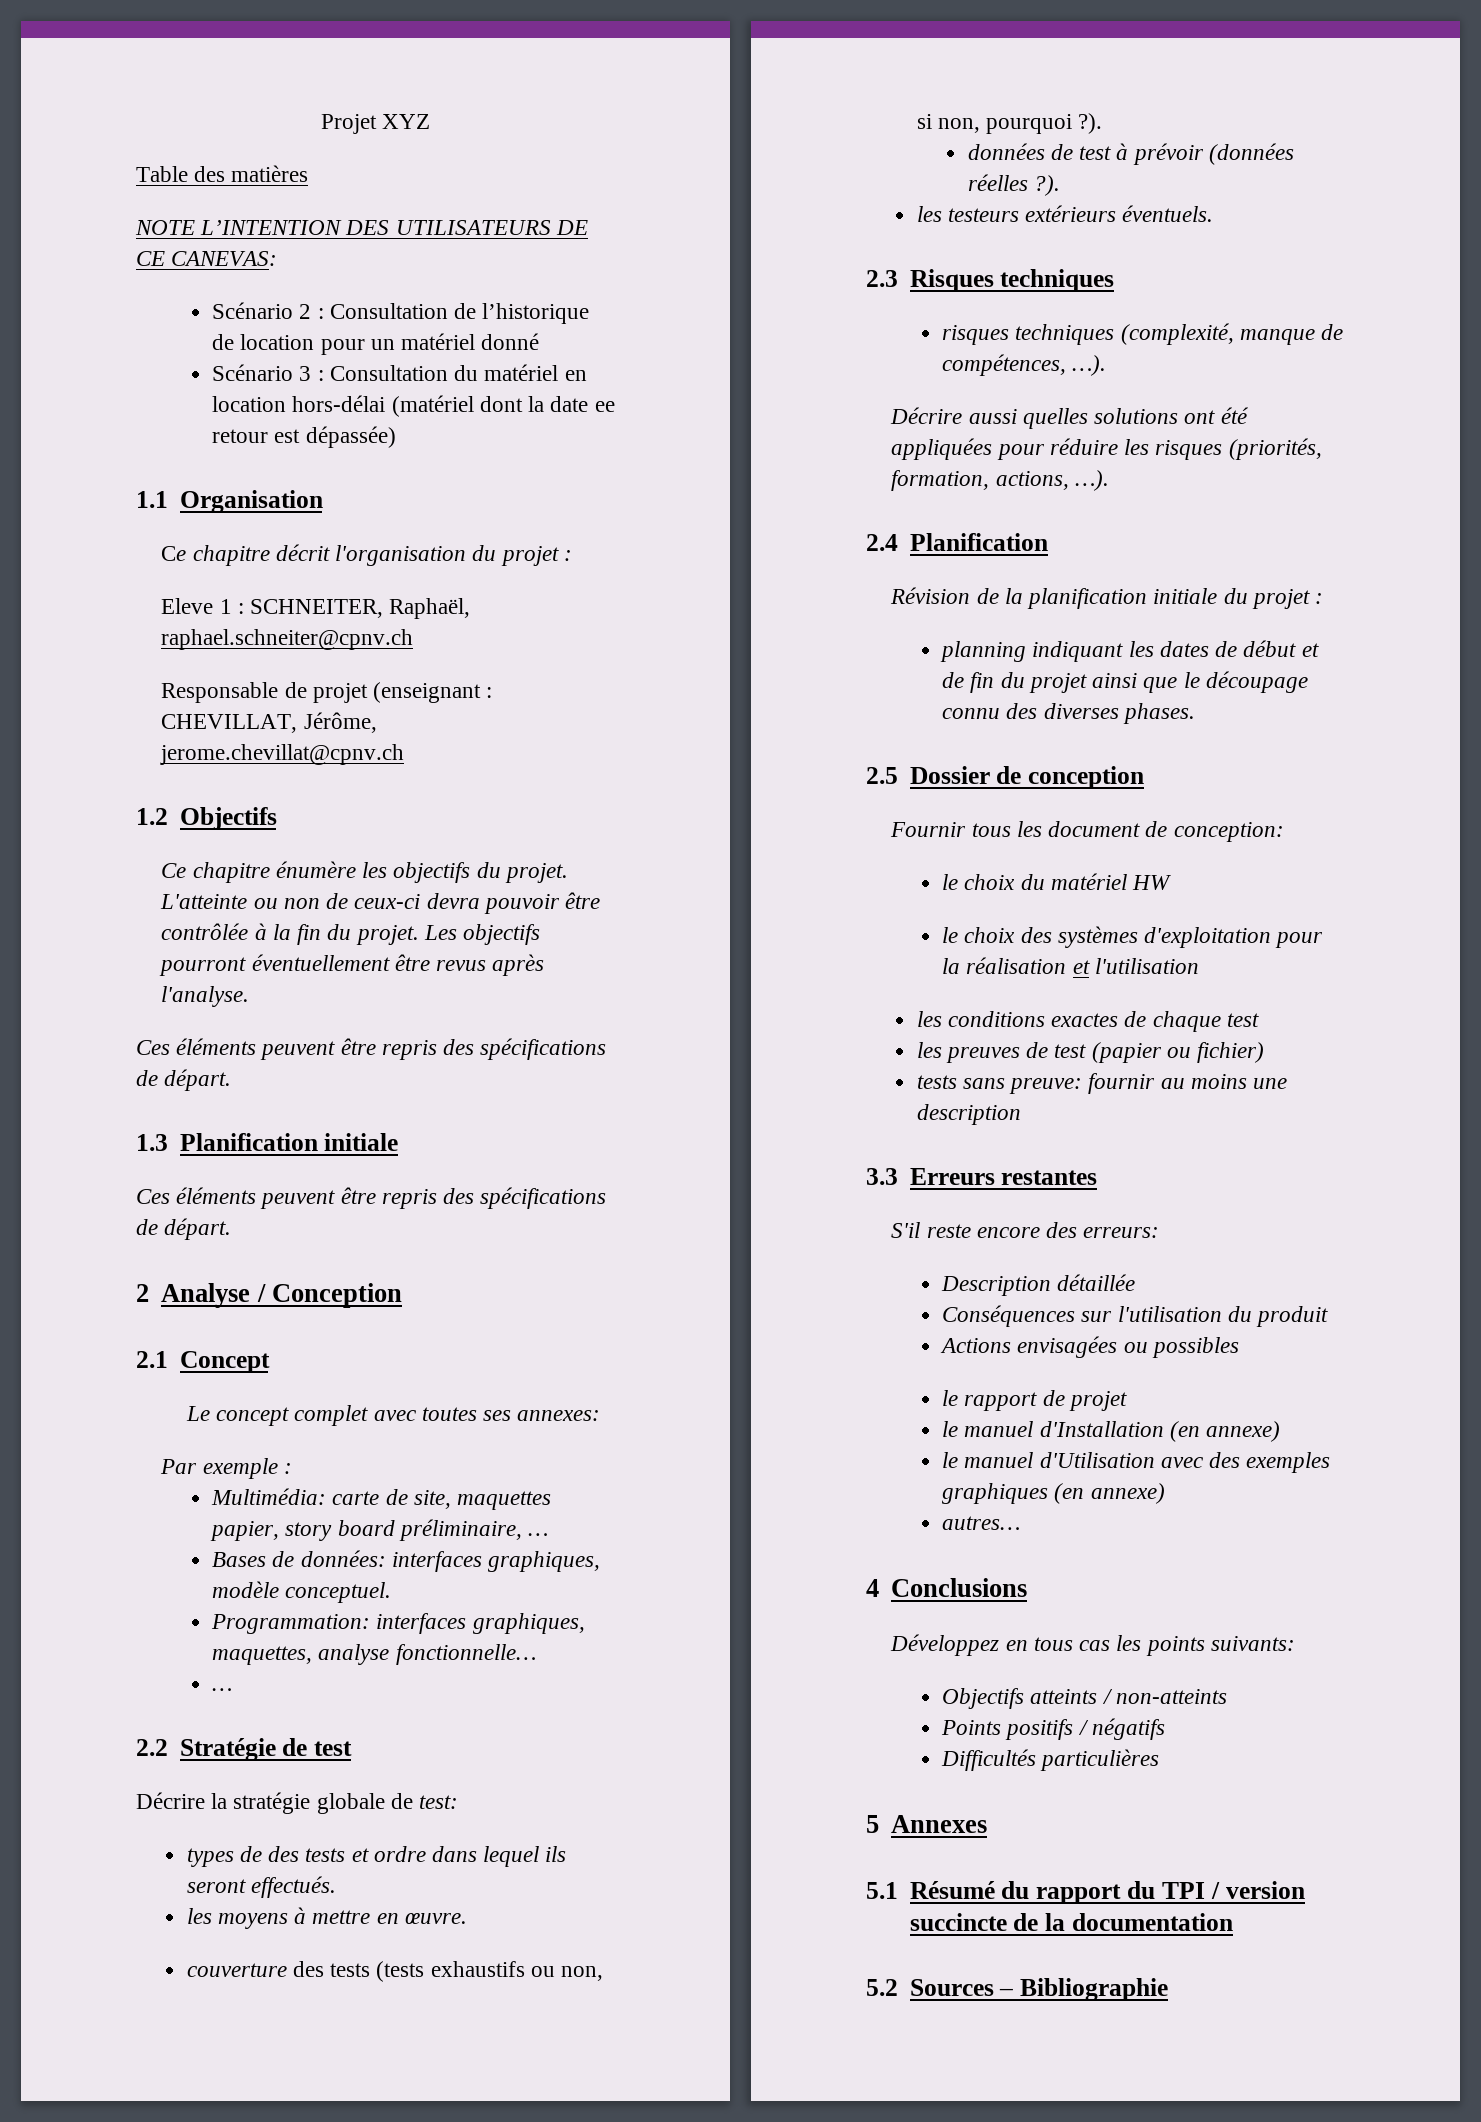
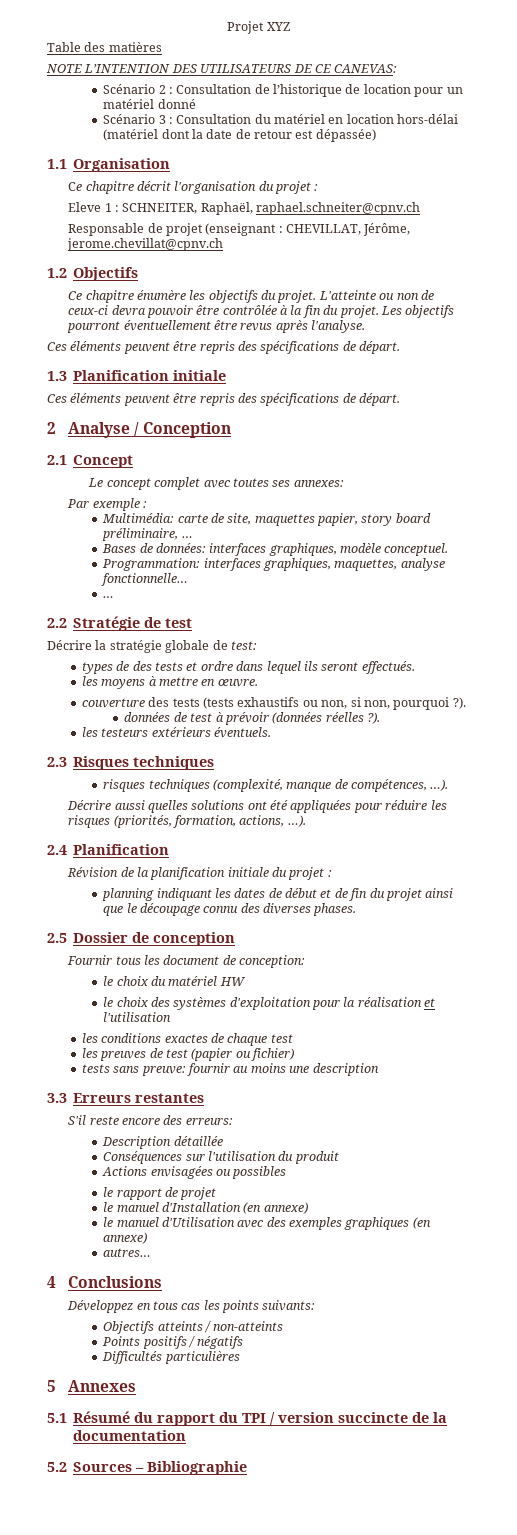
- Scénario 3 : Consultation du matériel en location hors-délai (matériel dont la date ee retour est dépassée)
+ Scénario 3 : Consultation du matériel en location hors-délai (matériel dont la date de retour est dépassée)

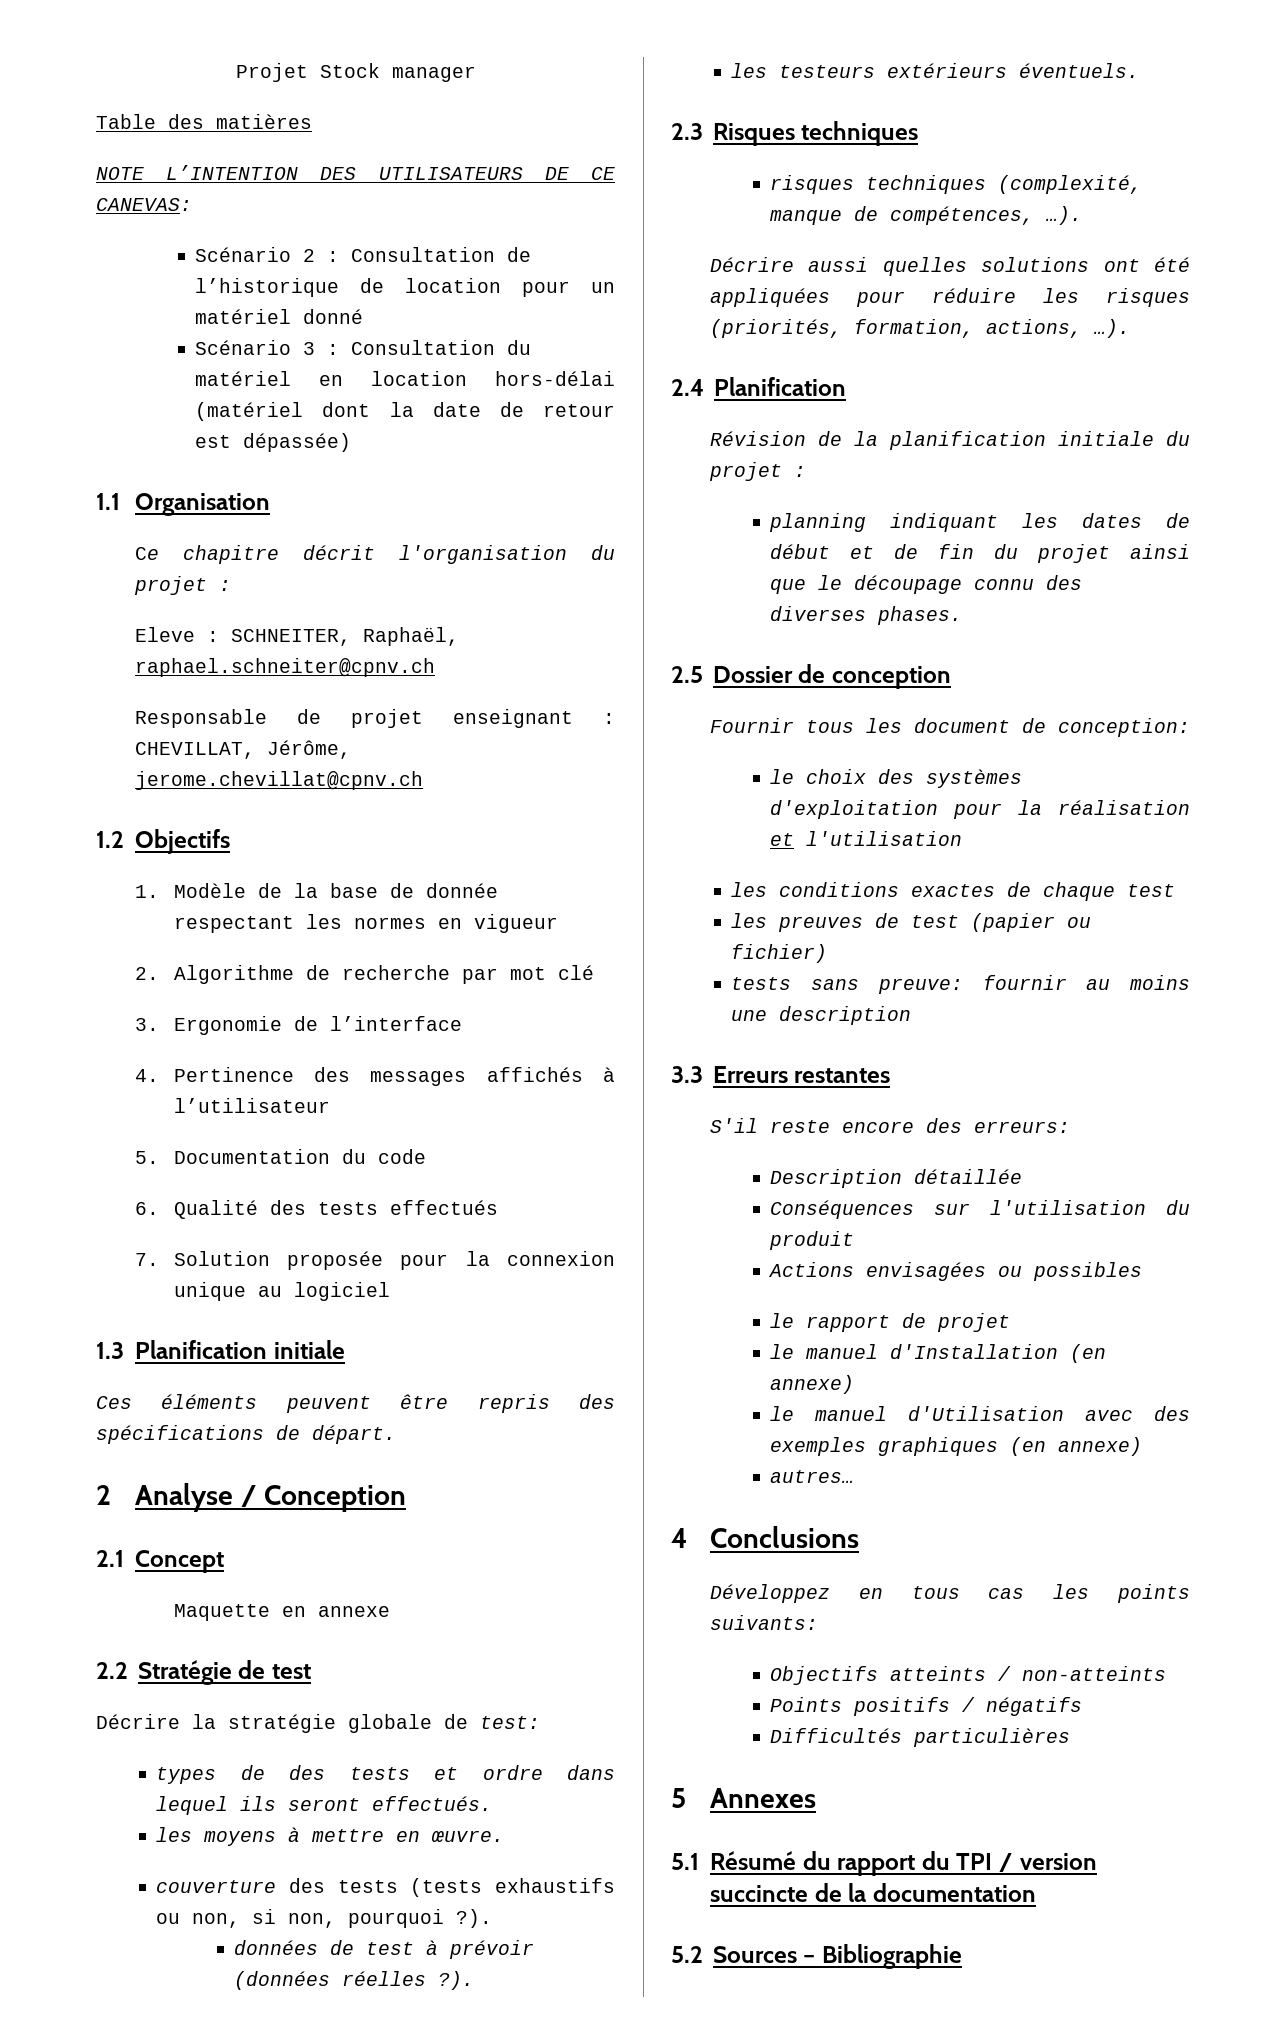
- Projet XYZ
+ Projet Stock manager
- Eleve 1 : SCHNEITER, Raphaël, raphael.schneiter@cpnv.ch
+ Eleve : SCHNEITER, Raphaël, raphael.schneiter@cpnv.ch
- Responsable de projet (enseignant : CHEVILLAT, Jérôme, jerome.chevillat@cpnv.ch
+ Responsable de projet enseignant : CHEVILLAT, Jérôme, jerome.chevillat@cpnv.ch
- Ce chapitre énumère les objectifs du projet. L'atteinte ou non de ceux-ci devra pouvoir être contrôlée à la fin du projet. Les objectifs pourront éventuellement être revus après l'analyse.
- Ces éléments peuvent être repris des spécifications de départ.
+ 1. Modèle de la base de donnée respectant les normes en vigueur
+ 2. Algorithme de recherche par mot clé
+ 3. Ergonomie de l’interface
+ 4. Pertinence des messages affichés à l’utilisateur
+ 5. Documentation du code
+ 6. Qualité des tests effectués
+ 7. Solution proposée pour la connexion unique au logiciel
- Le concept complet avec toutes ses annexes:
- Par exemple :
- Multimédia: carte de site, maquettes papier, story board préliminaire, …
- Bases de données: interfaces graphiques, modèle conceptuel.
- Programmation: interfaces graphiques, maquettes, analyse fonctionnelle…
- …
+ Maquette en annexe
- le choix du matériel HW

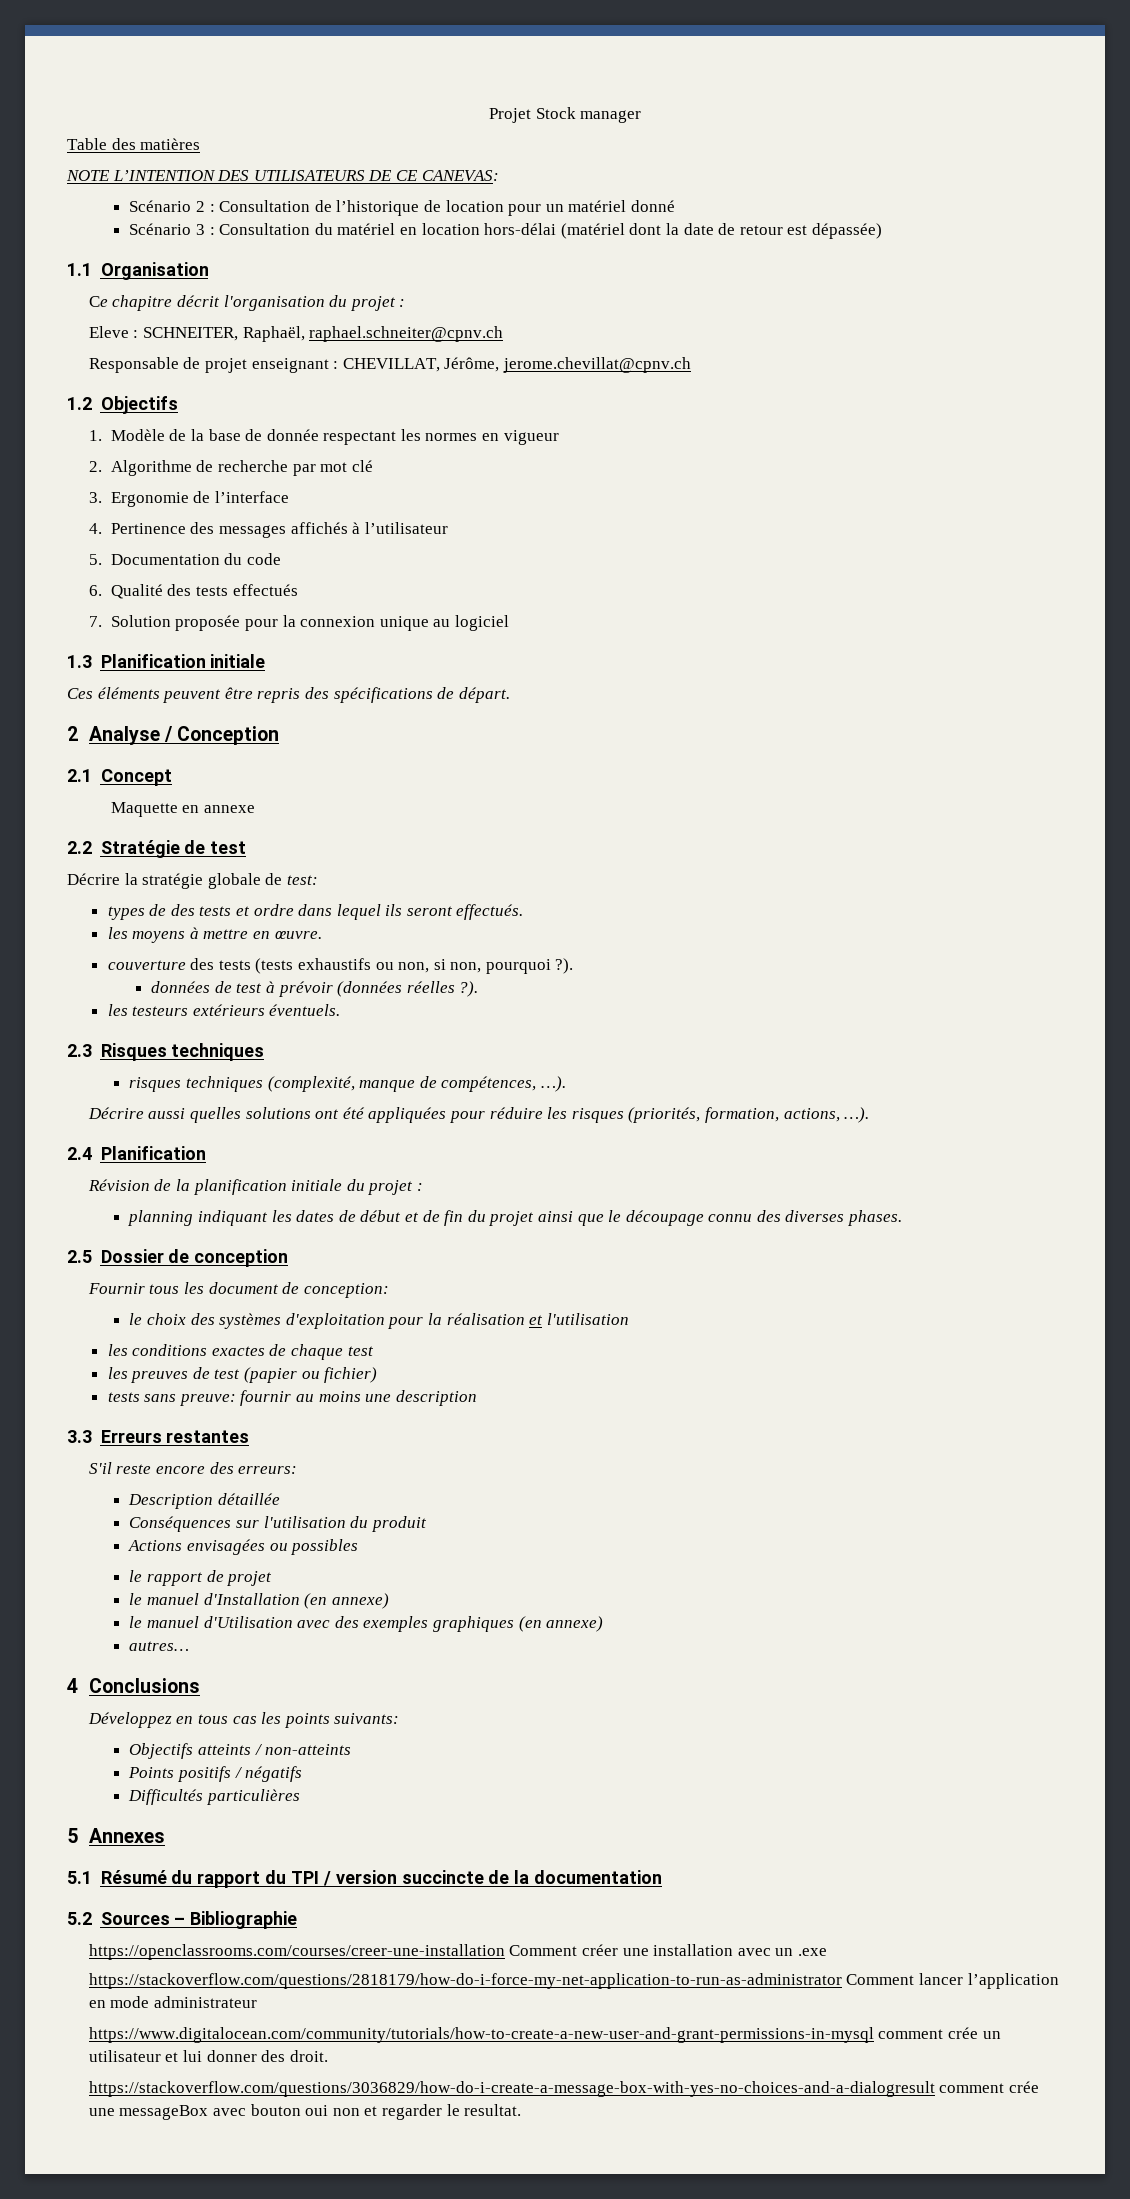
+ https://openclassrooms.com/courses/creer-une-installation Comment créer une installation avec un .exe
+ https://stackoverflow.com/questions/2818179/how-do-i-force-my-net-application-to-run-as-administrator Comment lancer l’application en mode administrateur
+ https://www.digitalocean.com/community/tutorials/how-to-create-a-new-user-and-grant-permissions-in-mysql comment crée un utilisateur et lui donner des droit.
+ https://stackoverflow.com/questions/3036829/how-do-i-create-a-message-box-with-yes-no-choices-and-a-dialogresult comment crée une messageBox avec bouton oui non et regarder le resultat.

